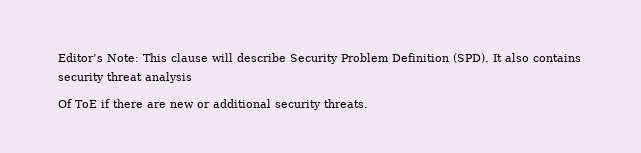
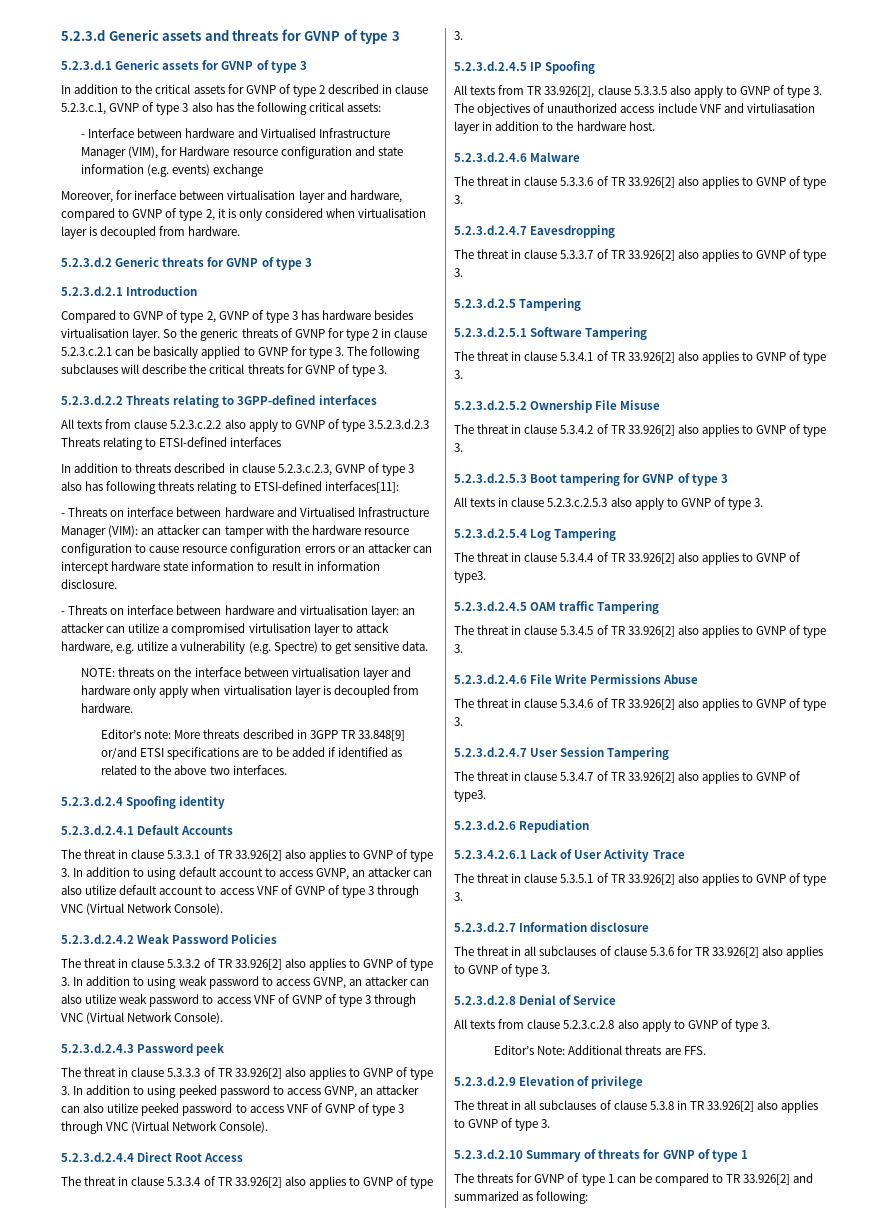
- Editor’s Note: This clause will describe Security Problem Definition (SPD). It also contains security threat analysis
- Of ToE if there are new or additional security threats.
+ 5.2.3.d Generic assets and threats for GVNP of type 3
+ 5.2.3.d.1 Generic assets for GVNP of type 3
+ In addition to the critical assets for GVNP of type 2 described in clause 5.2.3.c.1, GVNP of type 3 also has the following critical assets:
+ - Interface between hardware and Virtualised Infrastructure Manager (VIM), for Hardware resource configuration and state information (e.g. events) exchange
+ Moreover, for inerface between virtualisation layer and hardware, compared to GVNP of type 2, it is only considered when virtualisation layer is decoupled from hardware.
+ 5.2.3.d.2 Generic threats for GVNP of type 3
+ 5.2.3.d.2.1 Introduction
+ Compared to GVNP of type 2, GVNP of type 3 has hardware besides virtualisation layer. So the generic threats of GVNP for type 2 in clause 5.2.3.c.2.1 can be basically applied to GVNP for type 3. The following subclauses will describe the critical threats for GVNP of type 3.
+ 5.2.3.d.2.2 Threats relating to 3GPP-defined interfaces
+ All texts from clause 5.2.3.c.2.2 also apply to GVNP of type 3.5.2.3.d.2.3 Threats relating to ETSI-defined interfaces
+ In addition to threats described in clause 5.2.3.c.2.3, GVNP of type 3 also has following threats relating to ETSI-defined interfaces[11]:
+ - Threats on interface between hardware and Virtualised Infrastructure Manager (VIM): an attacker can tamper with the hardware resource configuration to cause resource configuration errors or an attacker can intercept hardware state information to result in information disclosure.
+ - Threats on interface between hardware and virtualisation layer: an attacker can utilize a compromised virtulisation layer to attack hardware, e.g. utilize a vulnerability (e.g. Spectre) to get sensitive data.
+ NOTE: threats on the interface between virtualisation layer and hardware only apply when virtualisation layer is decoupled from hardware.
+ Editor’s note: More threats described in 3GPP TR 33.848[9] or/and ETSI specifications are to be added if identified as related to the above two interfaces.
+ 5.2.3.d.2.4 Spoofing identity
+ 5.2.3.d.2.4.1 Default Accounts
+ The threat in clause 5.3.3.1 of TR 33.926[2] also applies to GVNP of type 3. In addition to using default account to access GVNP, an attacker can also utilize default account to access VNF of GVNP of type 3 through VNC (Virtual Network Console).
+ 5.2.3.d.2.4.2 Weak Password Policies
+ The threat in clause 5.3.3.2 of TR 33.926[2] also applies to GVNP of type 3. In addition to using weak password to access GVNP, an attacker can also utilize weak password to access VNF of GVNP of type 3 through VNC (Virtual Network Console).
+ 5.2.3.d.2.4.3 Password peek
+ The threat in clause 5.3.3.3 of TR 33.926[2] also applies to GVNP of type 3. In addition to using peeked password to access GVNP, an attacker can also utilize peeked password to access VNF of GVNP of type 3 through VNC (Virtual Network Console).
+ 5.2.3.d.2.4.4 Direct Root Access
+ The threat in clause 5.3.3.4 of TR 33.926[2] also applies to GVNP of type 3.
+ 5.2.3.d.2.4.5 IP Spoofing
+ All texts from TR 33.926[2], clause 5.3.3.5 also apply to GVNP of type 3. The objectives of unauthorized access include VNF and virtuliasation layer in addition to the hardware host.
+ 5.2.3.d.2.4.6 Malware
+ The threat in clause 5.3.3.6 of TR 33.926[2] also applies to GVNP of type 3.
+ 5.2.3.d.2.4.7 Eavesdropping
+ The threat in clause 5.3.3.7 of TR 33.926[2] also applies to GVNP of type 3.
+ 5.2.3.d.2.5 Tampering
+ 5.2.3.d.2.5.1 Software Tampering
+ The threat in clause 5.3.4.1 of TR 33.926[2] also applies to GVNP of type 3.
+ 5.2.3.d.2.5.2 Ownership File Misuse
+ The threat in clause 5.3.4.2 of TR 33.926[2] also applies to GVNP of type 3.
+ 5.2.3.d.2.5.3 Boot tampering for GVNP of type 3
+ All texts in clause 5.2.3.c.2.5.3 also apply to GVNP of type 3.
+ 5.2.3.d.2.5.4 Log Tampering
+ The threat in clause 5.3.4.4 of TR 33.926[2] also applies to GVNP of type3.
+ 5.2.3.d.2.4.5 OAM traffic Tampering
+ The threat in clause 5.3.4.5 of TR 33.926[2] also applies to GVNP of type 3.
+ 5.2.3.d.2.4.6 File Write Permissions Abuse
+ The threat in clause 5.3.4.6 of TR 33.926[2] also applies to GVNP of type 3.
+ 5.2.3.d.2.4.7 User Session Tampering
+ The threat in clause 5.3.4.7 of TR 33.926[2] also applies to GVNP of type3.
+ 5.2.3.d.2.6 Repudiation
+ 5.2.3.4.2.6.1 Lack of User Activity Trace
+ The threat in clause 5.3.5.1 of TR 33.926[2] also applies to GVNP of type 3.
+ 5.2.3.d.2.7 Information disclosure
+ The threat in all subclauses of clause 5.3.6 for TR 33.926[2] also applies to GVNP of type 3.
+ 5.2.3.d.2.8 Denial of Service
+ All texts from clause 5.2.3.c.2.8 also apply to GVNP of type 3.
+ Editor’s Note: Additional threats are FFS.
+ 5.2.3.d.2.9 Elevation of privilege
+ The threat in all subclauses of clause 5.3.8 in TR 33.926[2] also applies to GVNP of type 3.
+ 5.2.3.d.2.10 Summary of threats for GVNP of type 1
+ The threats for GVNP of type 1 can be compared to TR 33.926[2] and summarized as following:

